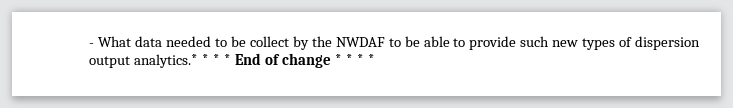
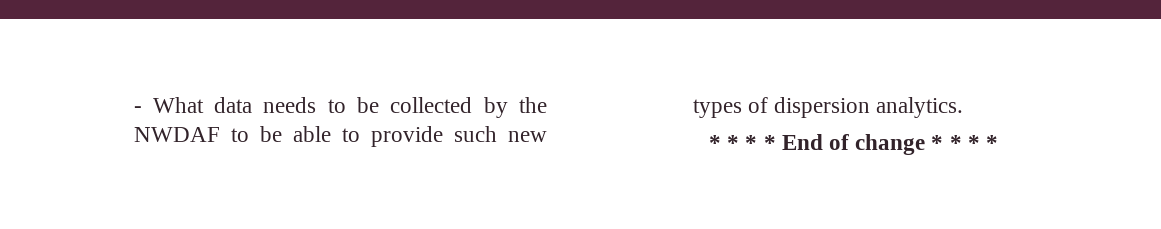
- - What data needed to be collect by the NWDAF to be able to provide such new types of dispersion output analytics.* * * * End of change * * * *
+ - What data needs to be collected by the NWDAF to be able to provide such new types of dispersion analytics.
+ * * * * End of change * * * *

